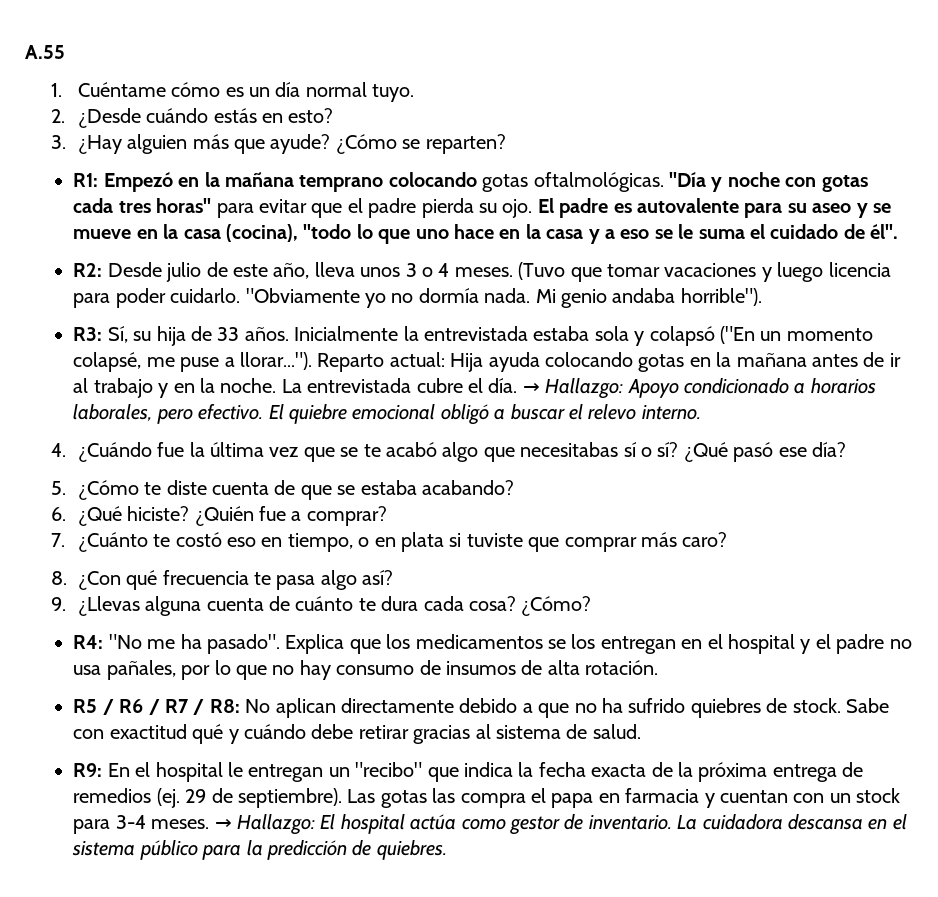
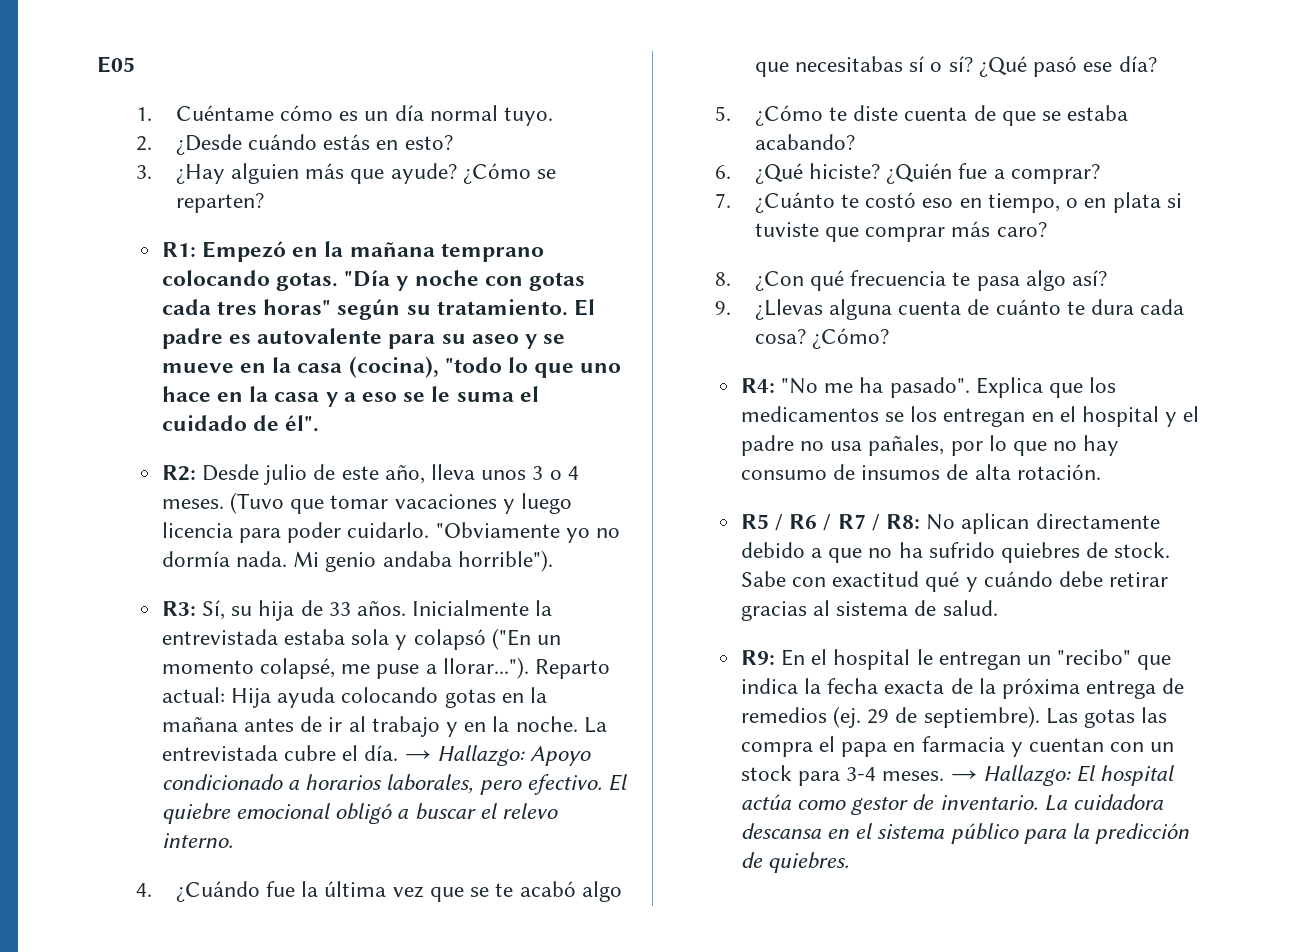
- A.55
+ E05
- R1: Empezó en la mañana temprano colocando gotas oftalmológicas.
+ R1: Empezó en la mañana temprano colocando gotas.
- "Día y noche con gotas cada tres horas" para evitar que el padre pierda su ojo.
+ "Día y noche con gotas cada tres horas" según su tratamiento.

